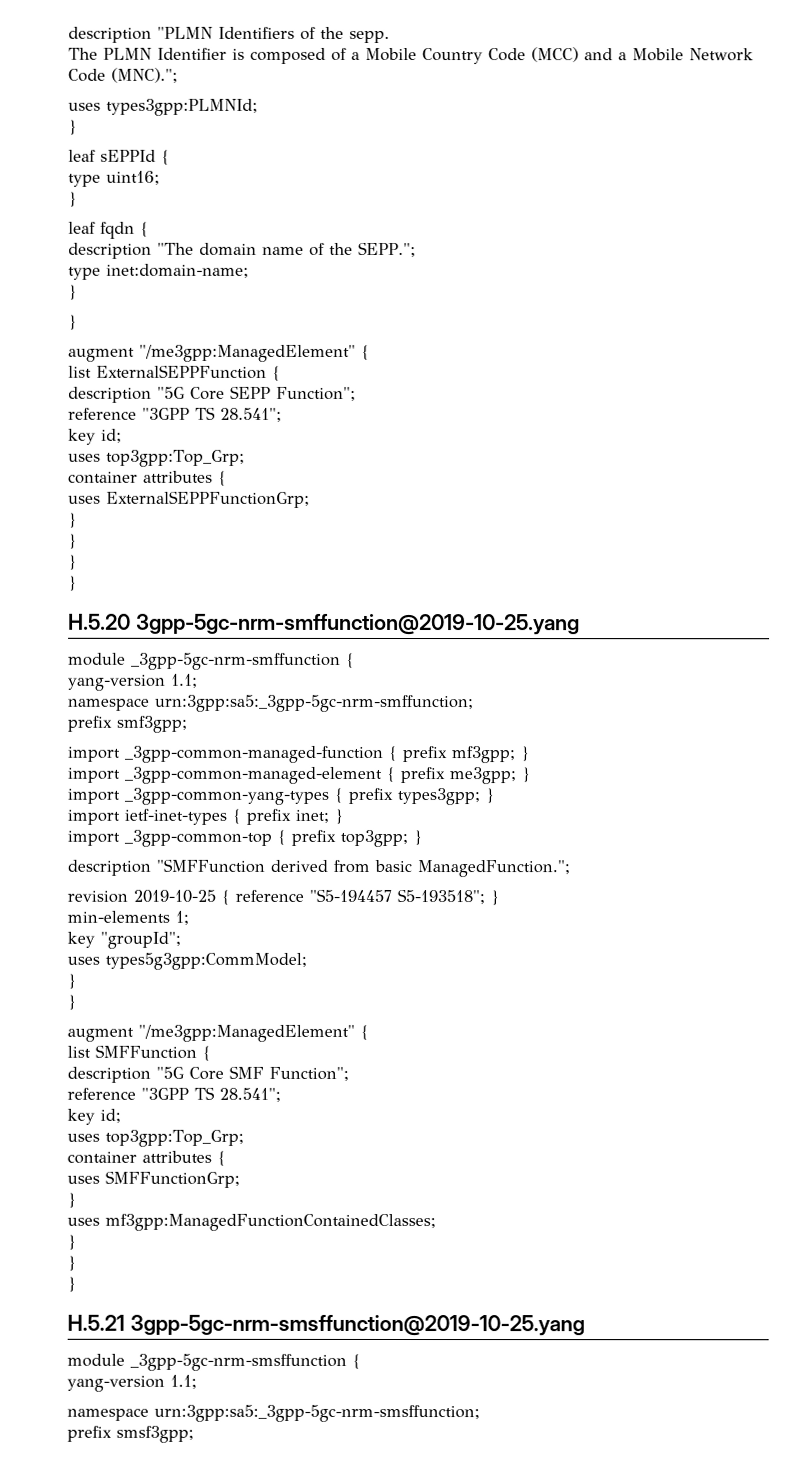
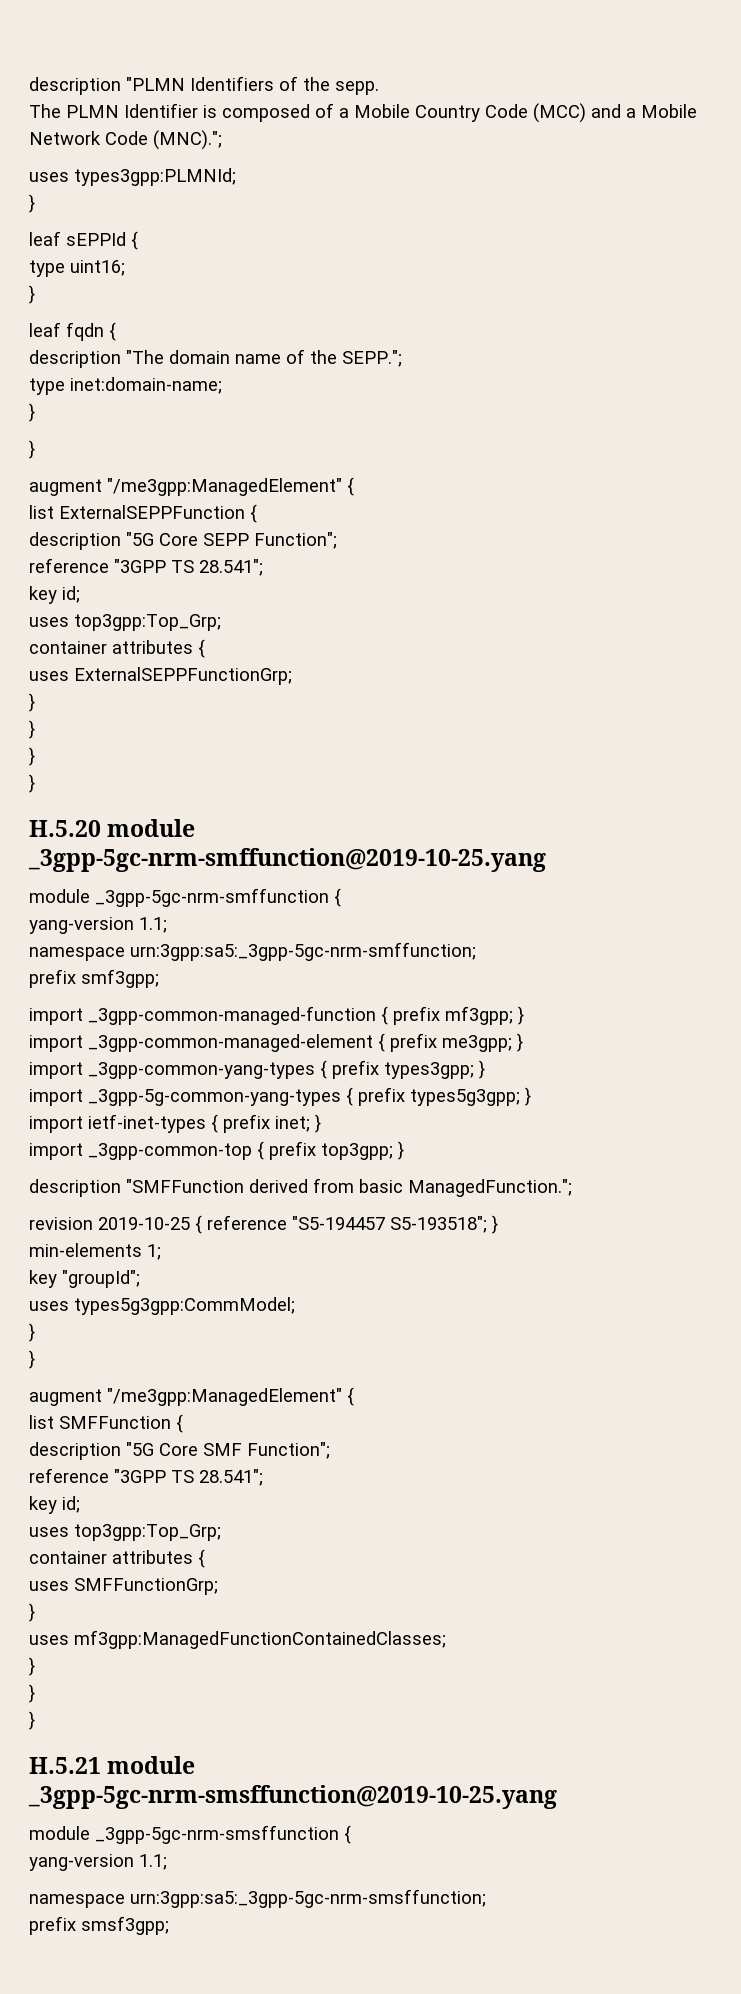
- H.5.20 3gpp-5gc-nrm-smffunction@2019-10-25.yang
+ H.5.20 module _3gpp-5gc-nrm-smffunction@2019-10-25.yang
+ import _3gpp-5g-common-yang-types { prefix types5g3gpp; }
- H.5.21 3gpp-5gc-nrm-smsffunction@2019-10-25.yang
+ H.5.21 module _3gpp-5gc-nrm-smsffunction@2019-10-25.yang

